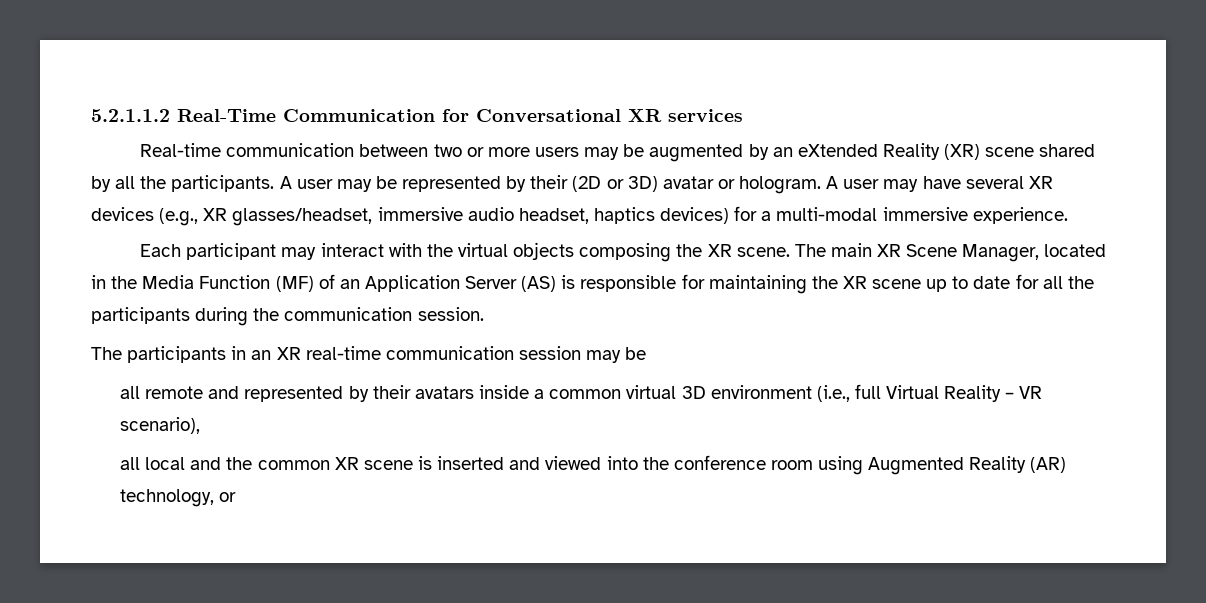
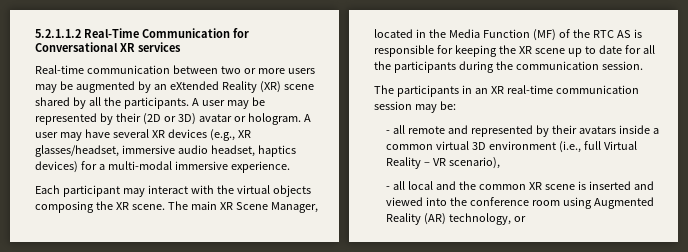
- The main XR Scene Manager, located in the Media Function (MF) of an Application Server (AS) is responsible for maintaining the XR scene up to date for all the participants during the communication session.
+ The main XR Scene Manager, located in the Media Function (MF) of the RTC AS is responsible for keeping the XR scene up to date for all the participants during the communication session.
- The participants in an XR real-time communication session may be
- all remote and represented by their avatars inside a common virtual 3D environment (i.e., full Virtual Reality – VR scenario),
+ The participants in an XR real-time communication session may be:
+ - all remote and represented by their avatars inside a common virtual 3D environment (i.e., full Virtual Reality – VR scenario),
- all local and the common XR scene is inserted and viewed into the conference room using Augmented Reality (AR) technology, or
+ - all local and the common XR scene is inserted and viewed into the conference room using Augmented Reality (AR) technology, or

